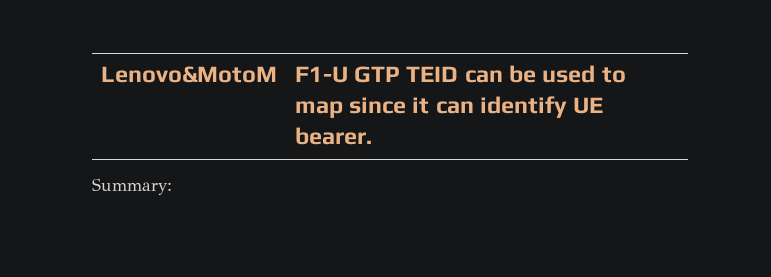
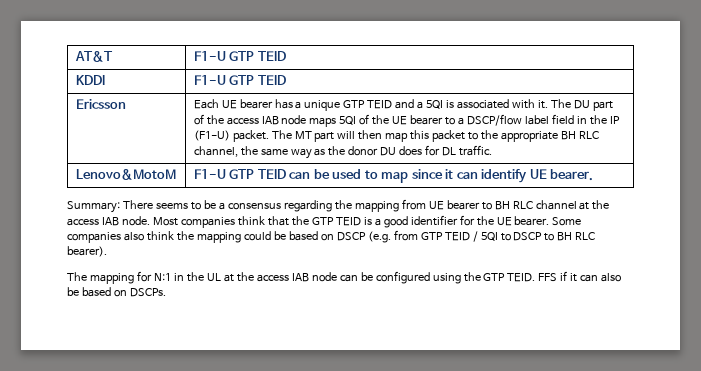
+ AT&T | F1-U GTP TEID
+ KDDI | F1-U GTP TEID
+ Ericsson | Each UE bearer has a unique GTP TEID and a 5QI is associated with it. The DU part of the access IAB node maps 5QI of the UE bearer to a DSCP/flow label field in the IP (F1-U) packet. The MT part will then map this packet to the appropriate BH RLC channel, the same way as the donor DU does for DL traffic.
- Summary:
+ Summary: There seems to be a consensus regarding the mapping from UE bearer to BH RLC channel at the access IAB node. Most companies think that the GTP TEID is a good identifier for the UE bearer. Some companies also think the mapping could be based on DSCP (e.g. from GTP TEID / 5QI to DSCP to BH RLC bearer).
+ The mapping for N:1 in the UL at the access IAB node can be configured using the GTP TEID. FFS if it can also be based on DSCPs.

